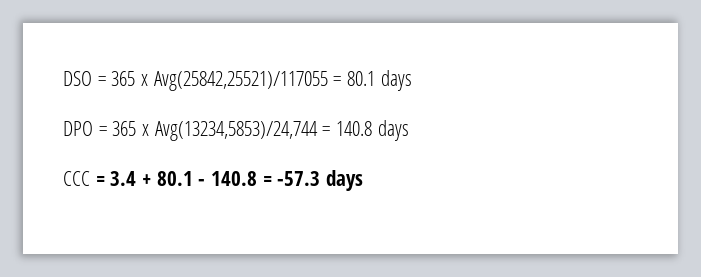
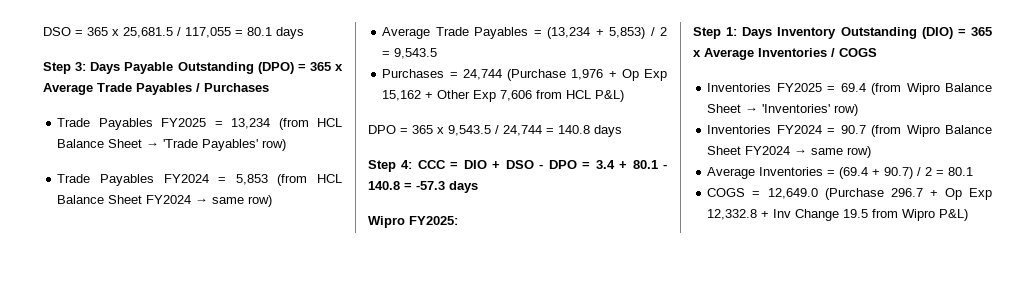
- DSO = 365 x Avg(25842,25521)/117055 = 80.1 days
+ DSO = 365 x 25,681.5 / 117,055 = 80.1 days
+ Step 3: Days Payable Outstanding (DPO) = 365 x Average Trade Payables / Purchases
+ Trade Payables FY2025 = 13,234 (from HCL Balance Sheet → 'Trade Payables' row)
+ Trade Payables FY2024 = 5,853 (from HCL Balance Sheet FY2024 → same row)
+ Average Trade Payables = (13,234 + 5,853) / 2 = 9,543.5
+ Purchases = 24,744 (Purchase 1,976 + Op Exp 15,162 + Other Exp 7,606 from HCL P&L)
- DPO = 365 x Avg(13234,5853)/24,744 = 140.8 days
+ DPO = 365 x 9,543.5 / 24,744 = 140.8 days
- CCC = 3.4 + 80.1 - 140.8 = -57.3 days
+ Step 4: CCC = DIO + DSO - DPO = 3.4 + 80.1 - 140.8 = -57.3 days
+ Wipro FY2025:
+ Step 1: Days Inventory Outstanding (DIO) = 365 x Average Inventories / COGS
+ Inventories FY2025 = 69.4 (from Wipro Balance Sheet → 'Inventories' row)
+ Inventories FY2024 = 90.7 (from Wipro Balance Sheet FY2024 → same row)
+ Average Inventories = (69.4 + 90.7) / 2 = 80.1
+ COGS = 12,649.0 (Purchase 296.7 + Op Exp 12,332.8 + Inv Change 19.5 from Wipro P&L)

